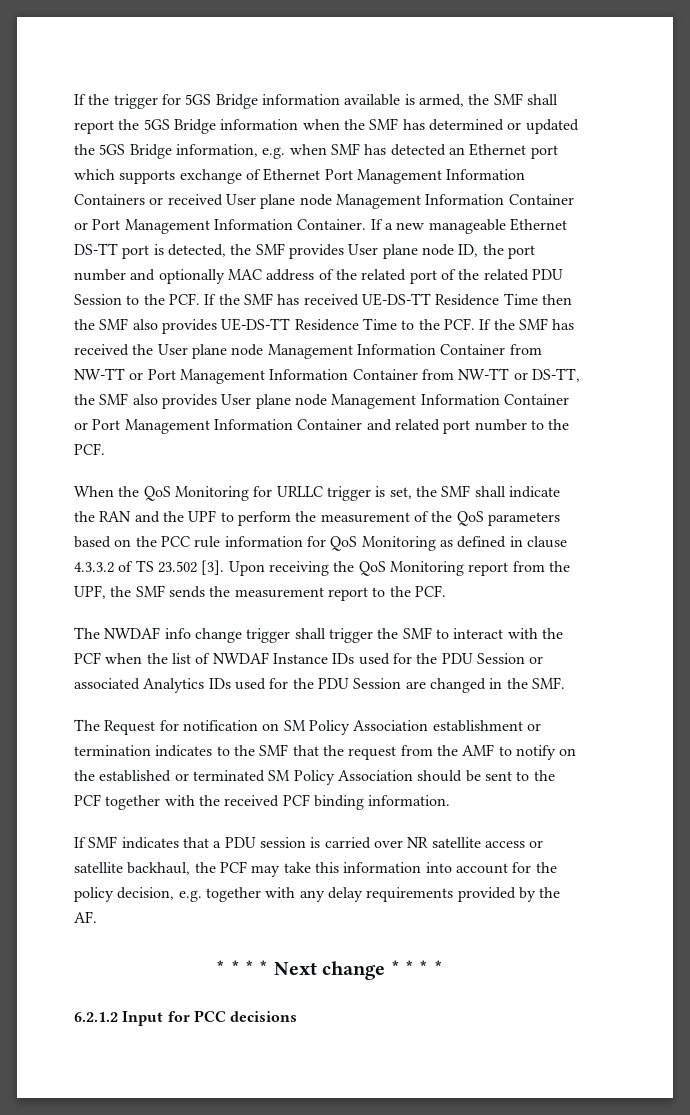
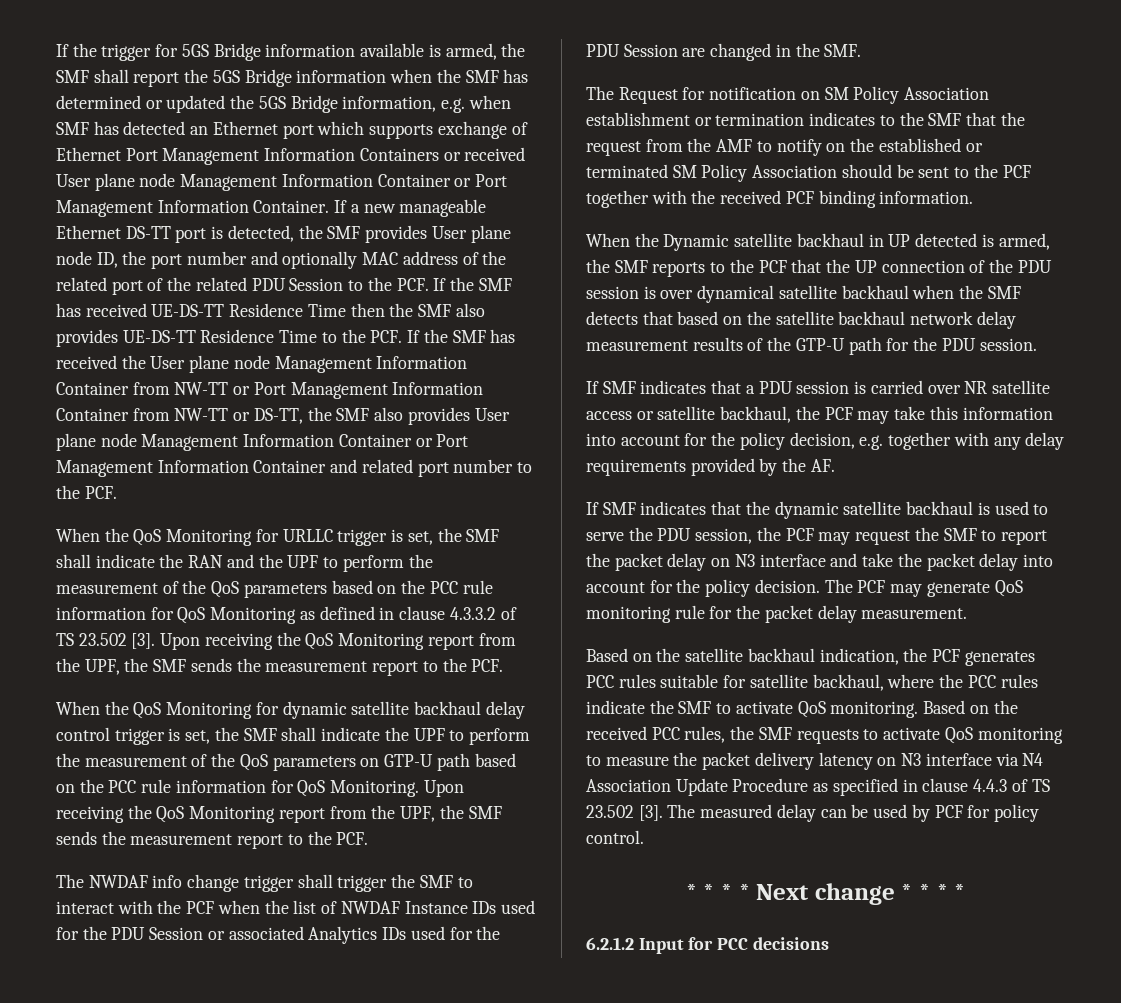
+ When the QoS Monitoring for dynamic satellite backhaul delay control trigger is set, the SMF shall indicate the UPF to perform the measurement of the QoS parameters on GTP-U path based on the PCC rule information for QoS Monitoring. Upon receiving the QoS Monitoring report from the UPF, the SMF sends the measurement report to the PCF.
+ When the Dynamic satellite backhaul in UP detected is armed, the SMF reports to the PCF that the UP connection of the PDU session is over dynamical satellite backhaul when the SMF detects that based on the satellite backhaul network delay measurement results of the GTP-U path for the PDU session.
+ If SMF indicates that the dynamic satellite backhaul is used to serve the PDU session, the PCF may request the SMF to report the packet delay on N3 interface and take the packet delay into account for the policy decision. The PCF may generate QoS monitoring rule for the packet delay measurement.
+ Based on the satellite backhaul indication, the PCF generates PCC rules suitable for satellite backhaul, where the PCC rules indicate the SMF to activate QoS monitoring. Based on the received PCC rules, the SMF requests to activate QoS monitoring to measure the packet delivery latency on N3 interface via N4 Association Update Procedure as specified in clause 4.4.3 of TS 23.502 [3]. The measured delay can be used by PCF for policy control.

